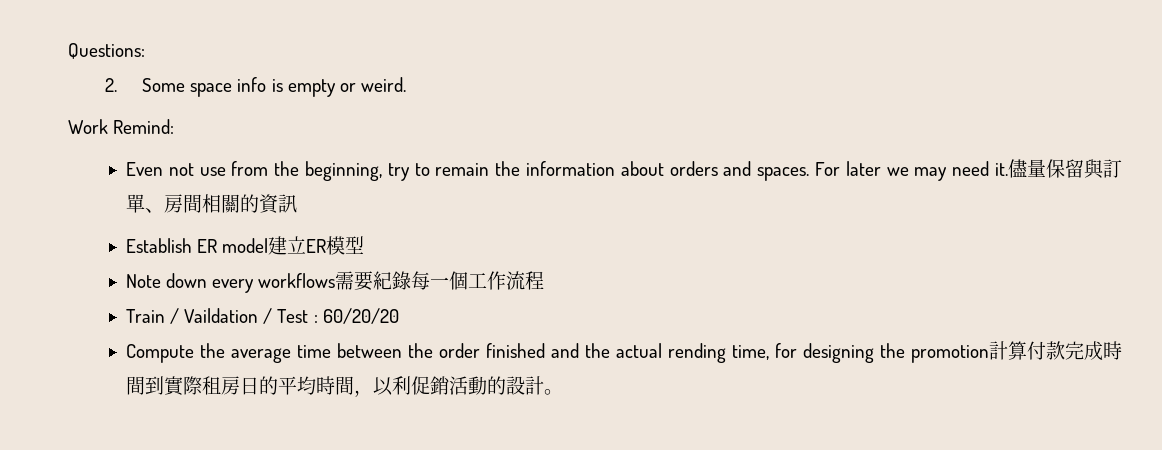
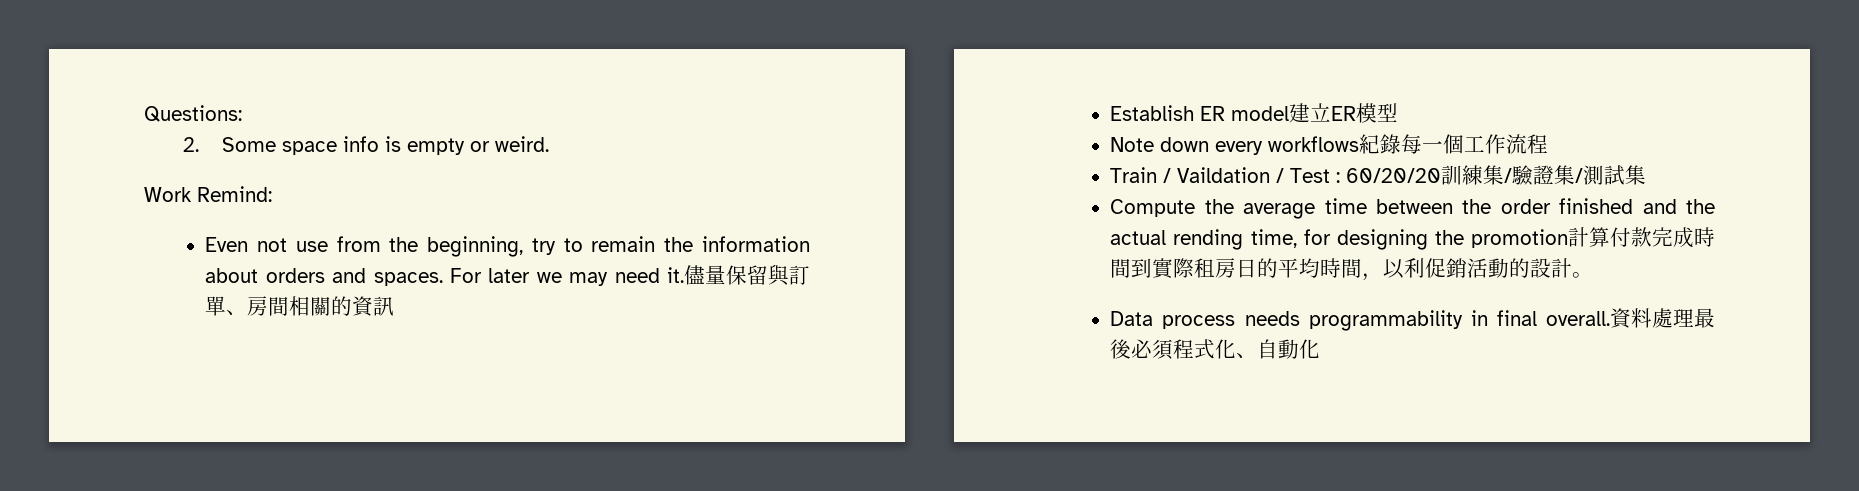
- Note down every workflows需要紀錄每一個工作流程
+ Note down every workflows紀錄每一個工作流程
- Train / Vaildation / Test : 60/20/20
+ Train / Vaildation / Test : 60/20/20訓練集/驗證集/測試集
+ Data process needs programmability in final overall.資料處理最後必須程式化、自動化

